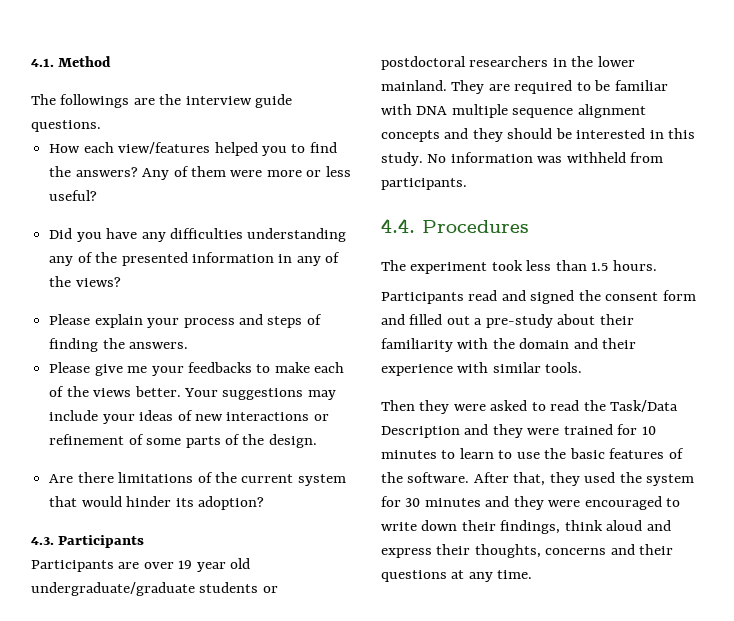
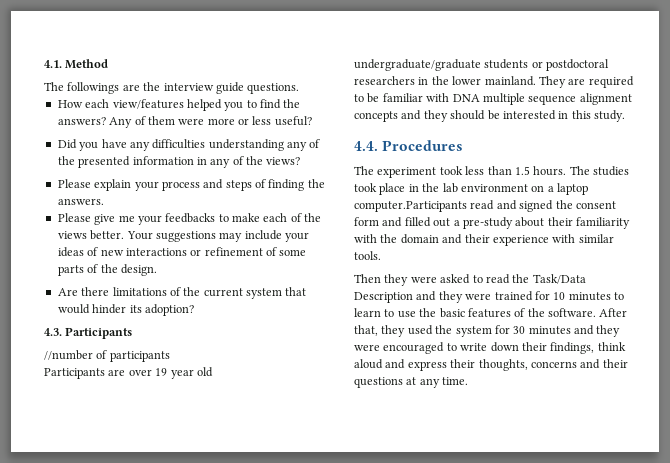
+ //number of participants
- No information was withheld from participants.
- The experiment took less than 1.5 hours.
- Participants read and signed the consent form and filled out a pre-study about their familiarity with the domain and their experience with similar tools.
+ The experiment took less than 1.5 hours. The studies took place in the lab environment on a laptop computer.Participants read and signed the consent form and filled out a pre-study about their familiarity with the domain and their experience with similar tools.

